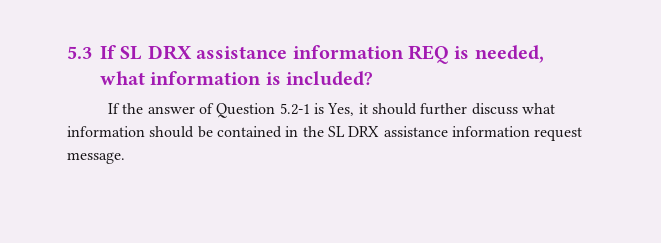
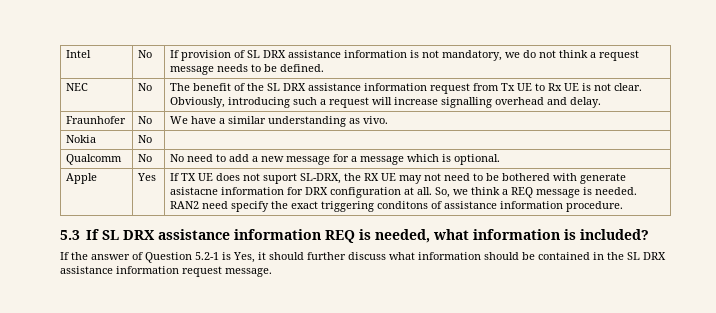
+ Intel | No | If provision of SL DRX assistance information is not mandatory, we do not think a request message needs to be defined.
+ NEC | No | The benefit of the SL DRX assistance information request from Tx UE to Rx UE is not clear. Obviously, introducing such a request will increase signalling overhead and delay.
+ Fraunhofer | No | We have a similar understanding as vivo.
+ Nokia | No |
+ Qualcomm | No | No need to add a new message for a message which is optional.
+ Apple | Yes | If TX UE does not suport SL-DRX, the RX UE may not need to be bothered with generate asistacne information for DRX configuration at all. So, we think a REQ message is needed. RAN2 need specify the exact triggering conditons of assistance information procedure.

